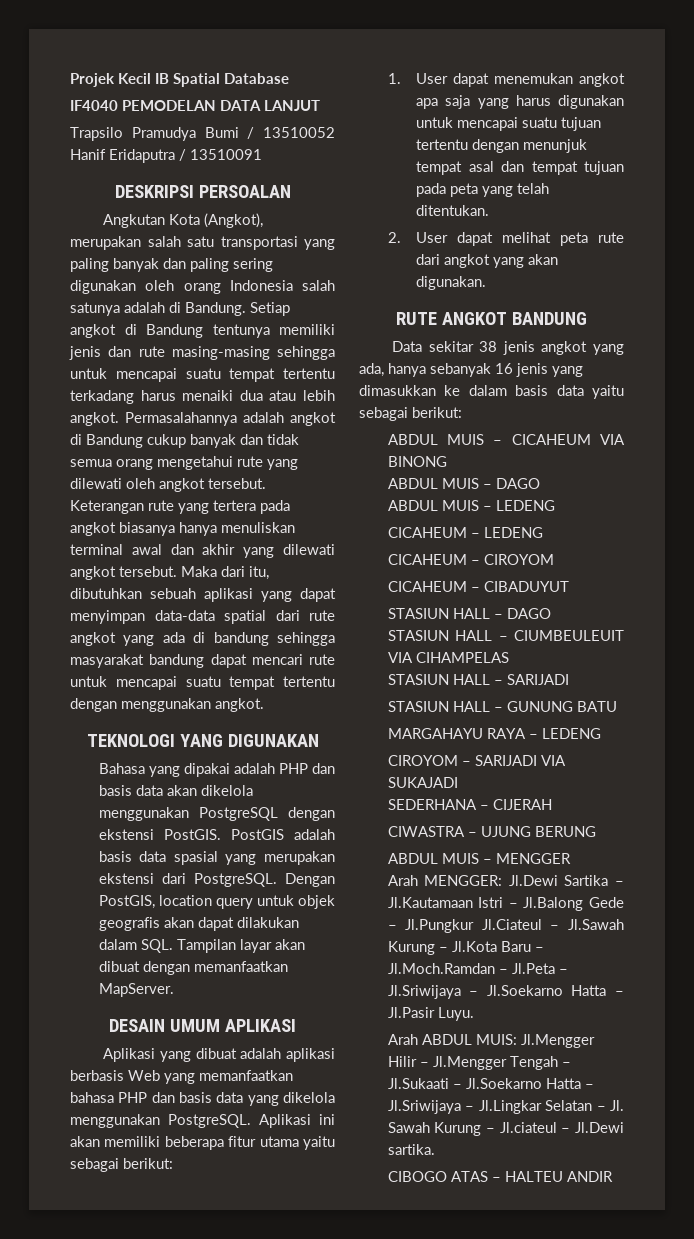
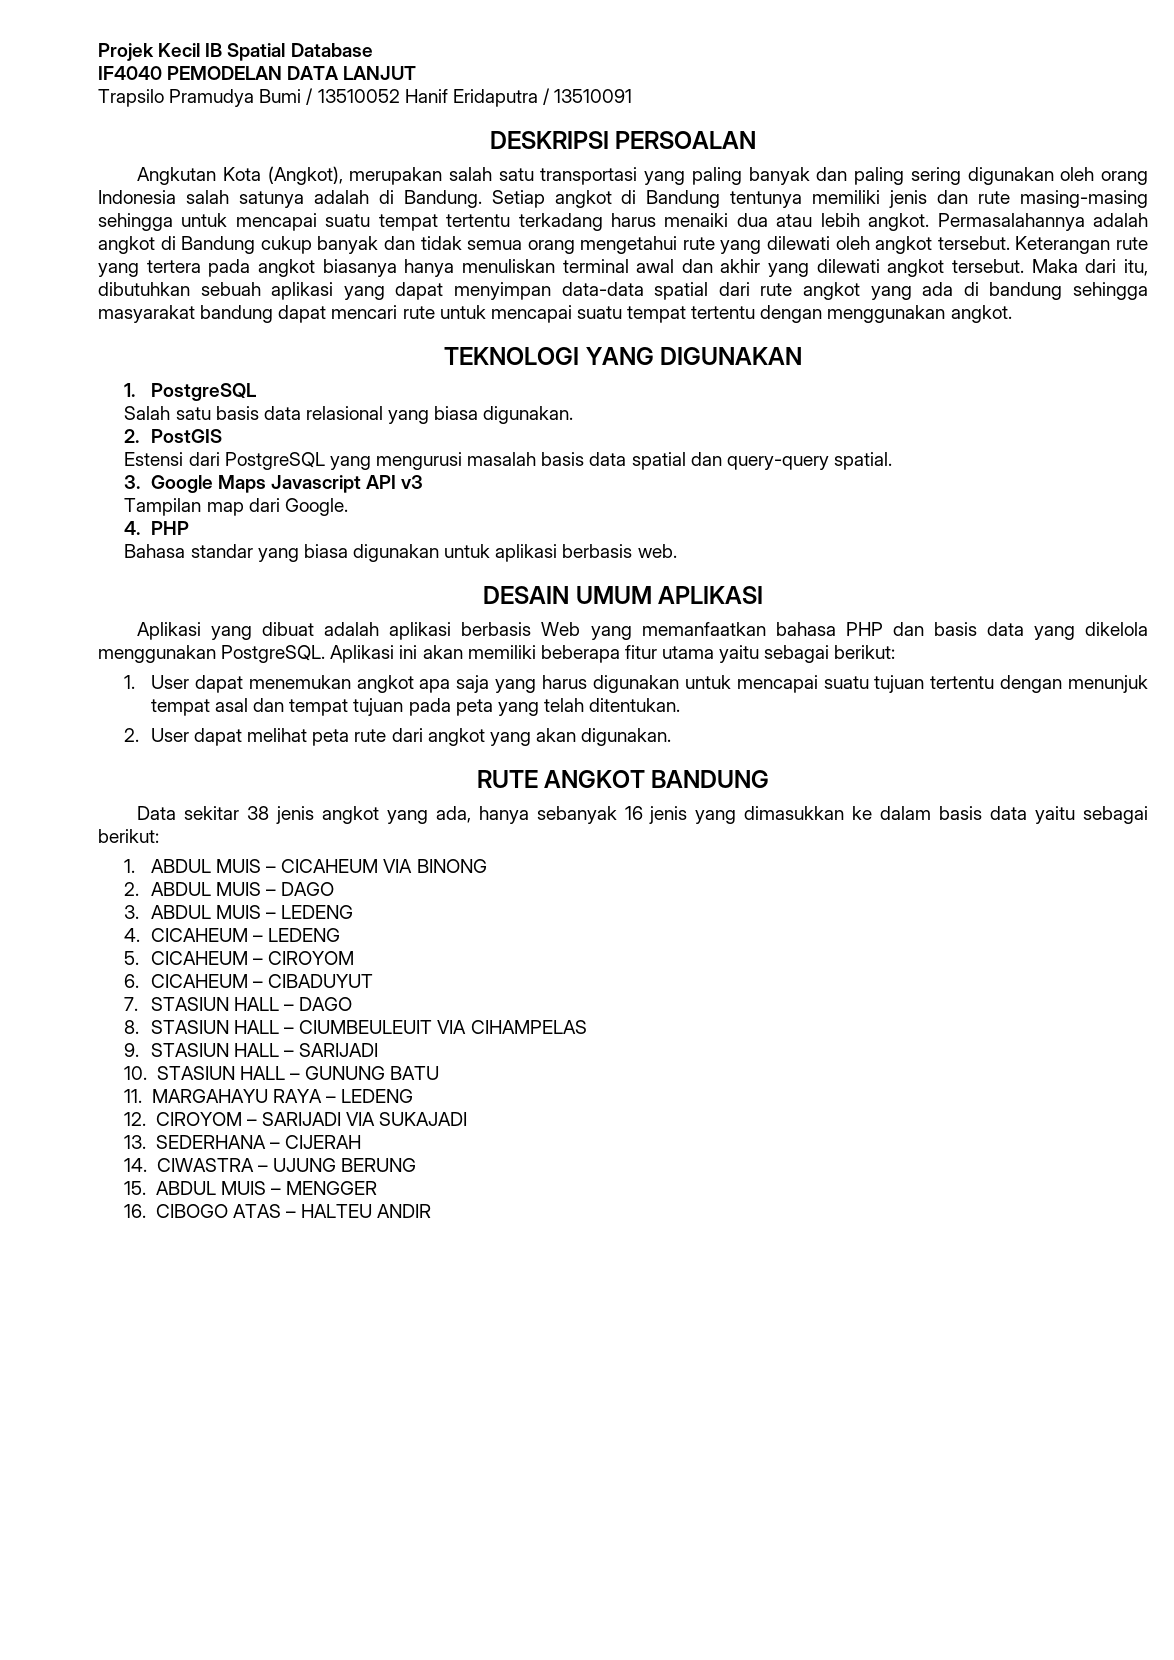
- Bahasa yang dipakai adalah PHP dan basis data akan dikelola menggunakan PostgreSQL dengan ekstensi PostGIS. PostGIS adalah basis data spasial yang merupakan ekstensi dari PostgreSQL. Dengan PostGIS, location query untuk objek geografis akan dapat dilakukan dalam SQL. Tampilan layar akan dibuat dengan memanfaatkan MapServer.
+ 1. PostgreSQL
+ Salah satu basis data relasional yang biasa digunakan.
+ 2. PostGIS
+ Estensi dari PostgreSQL yang mengurusi masalah basis data spatial dan query-query spatial.
+ 3. Google Maps Javascript API v3
+ Tampilan map dari Google.
+ 4. PHP
+ Bahasa standar yang biasa digunakan untuk aplikasi berbasis web.
- ABDUL MUIS – CICAHEUM VIA BINONG
+ 1. ABDUL MUIS – CICAHEUM VIA BINONG
- ABDUL MUIS – DAGO
+ 2. ABDUL MUIS – DAGO
- ABDUL MUIS – LEDENG
+ 3. ABDUL MUIS – LEDENG
- CICAHEUM – LEDENG
+ 4. CICAHEUM – LEDENG
- CICAHEUM – CIROYOM
+ 5. CICAHEUM – CIROYOM
- CICAHEUM – CIBADUYUT
+ 6. CICAHEUM – CIBADUYUT
- STASIUN HALL – DAGO
+ 7. STASIUN HALL – DAGO
- STASIUN HALL – CIUMBEULEUIT VIA CIHAMPELAS
+ 8. STASIUN HALL – CIUMBEULEUIT VIA CIHAMPELAS
- STASIUN HALL – SARIJADI
+ 9. STASIUN HALL – SARIJADI
- STASIUN HALL – GUNUNG BATU
+ 10. STASIUN HALL – GUNUNG BATU
- MARGAHAYU RAYA – LEDENG
+ 11. MARGAHAYU RAYA – LEDENG
- CIROYOM – SARIJADI VIA SUKAJADI
+ 12. CIROYOM – SARIJADI VIA SUKAJADI
- SEDERHANA – CIJERAH
+ 13. SEDERHANA – CIJERAH
- CIWASTRA – UJUNG BERUNG
+ 14. CIWASTRA – UJUNG BERUNG
- ABDUL MUIS – MENGGER
+ 15. ABDUL MUIS – MENGGER
- Arah MENGGER: Jl.Dewi Sartika – Jl.Kautamaan Istri – Jl.Balong Gede – Jl.Pungkur Jl.Ciateul – Jl.Sawah Kurung – Jl.Kota Baru – Jl.Moch.Ramdan – Jl.Peta – Jl.Sriwijaya – Jl.Soekarno Hatta – Jl.Pasir Luyu.
- Arah ABDUL MUIS: Jl.Mengger Hilir – Jl.Mengger Tengah – Jl.Sukaati – Jl.Soekarno Hatta – Jl.Sriwijaya – Jl.Lingkar Selatan – Jl. Sawah Kurung – Jl.ciateul – Jl.Dewi sartika.
- CIBOGO ATAS – HALTEU ANDIR
+ 16. CIBOGO ATAS – HALTEU ANDIR

